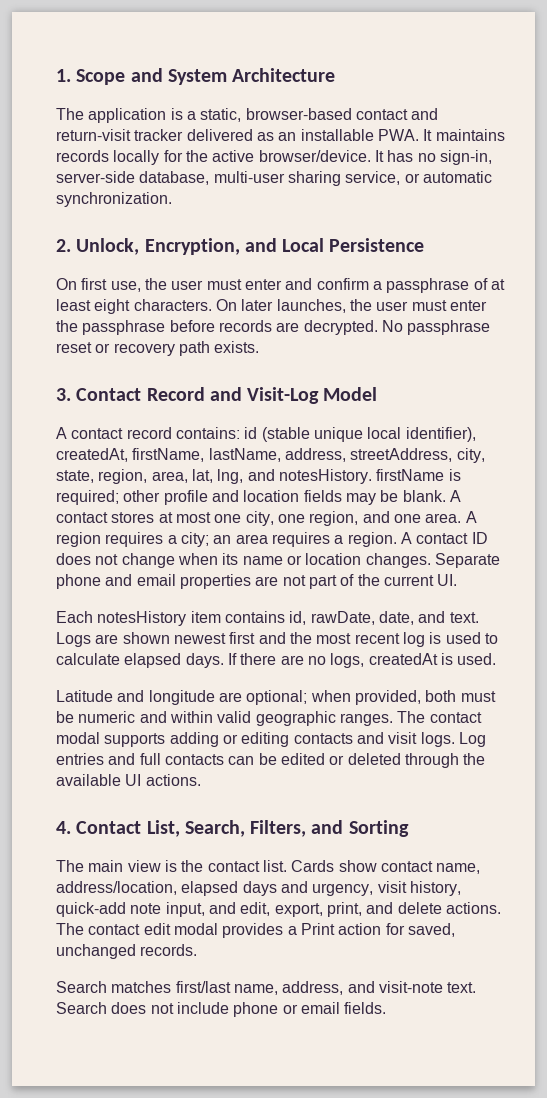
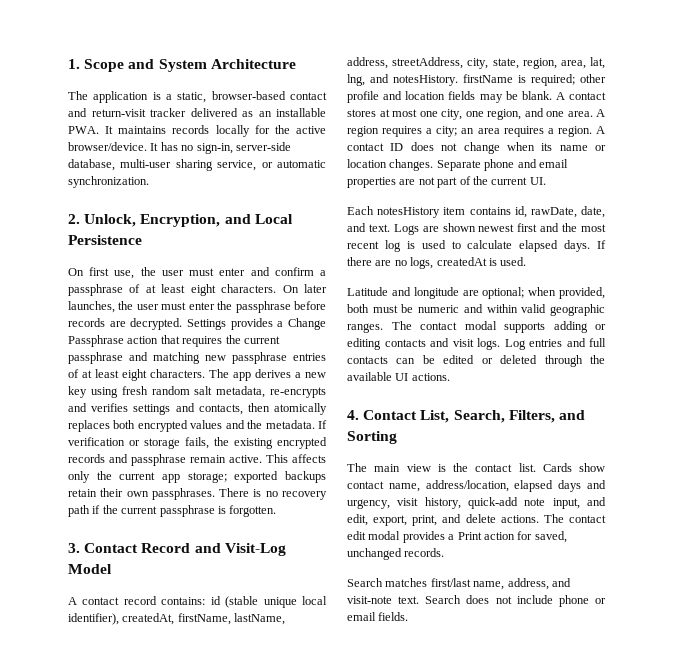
- No passphrase reset or recovery path exists.
+ Settings provides a Change Passphrase action that requires the current passphrase and matching new passphrase entries of at least eight characters. The app derives a new key using fresh random salt metadata, re-encrypts and verifies settings and contacts, then atomically replaces both encrypted values and the metadata. If verification or storage fails, the existing encrypted records and passphrase remain active. This affects only the current app storage; exported backups retain their own passphrases. There is no recovery path if the current passphrase is forgotten.

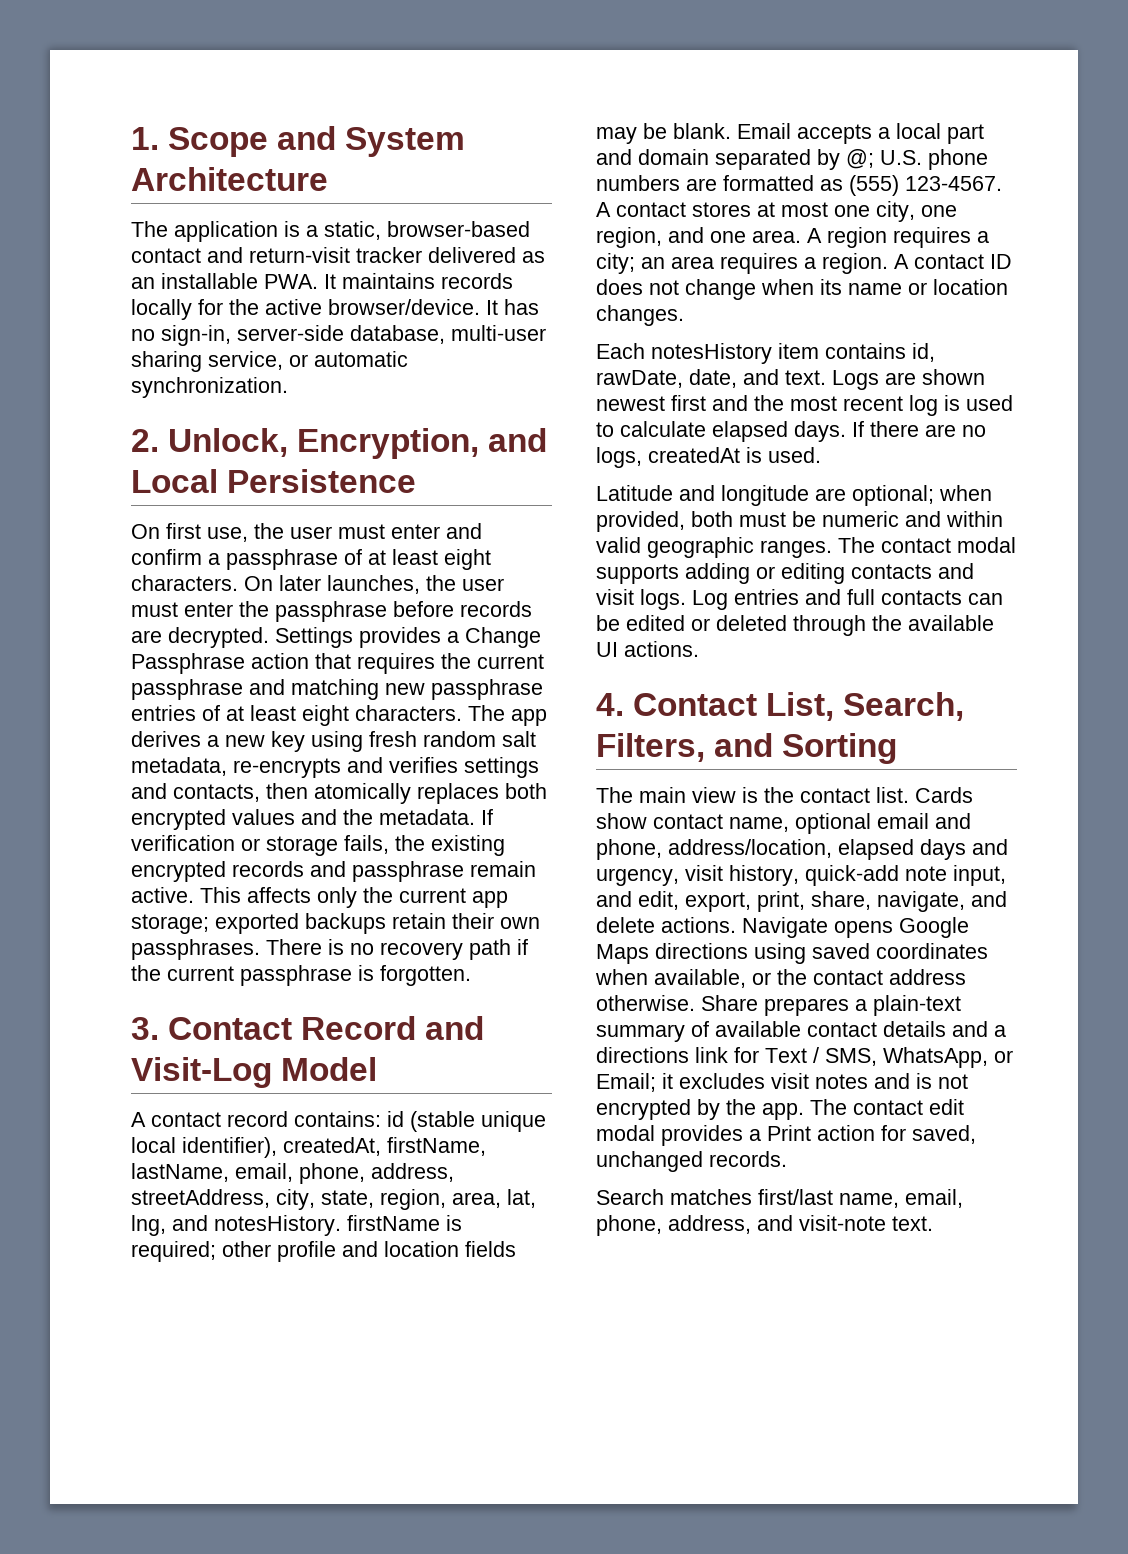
- A contact record contains: id (stable unique local identifier), createdAt, firstName, lastName, address, streetAddress, city, state, region, area, lat, lng, and notesHistory. firstName is required; other profile and location fields may be blank.
+ A contact record contains: id (stable unique local identifier), createdAt, firstName, lastName, email, phone, address, streetAddress, city, state, region, area, lat, lng, and notesHistory. firstName is required; other profile and location fields may be blank.
+ Email accepts a local part and domain separated by @; U.S. phone numbers are formatted as (555) 123-4567.
- Separate phone and email properties are not part of the current UI.
- Cards show contact name, address/location, elapsed days and urgency, visit history, quick-add note input, and edit, export, print, and delete actions.
+ Cards show contact name, optional email and phone, address/location, elapsed days and urgency, visit history, quick-add note input, and edit, export, print, share, navigate, and delete actions.
+ Navigate opens Google Maps directions using saved coordinates when available, or the contact address otherwise. Share prepares a plain-text summary of available contact details and a directions link for Text / SMS, WhatsApp, or Email; it excludes visit notes and is not encrypted by the app.
- Search matches first/last name, address, and visit-note text. Search does not include phone or email fields.
+ Search matches first/last name, email, phone, address, and visit-note text.

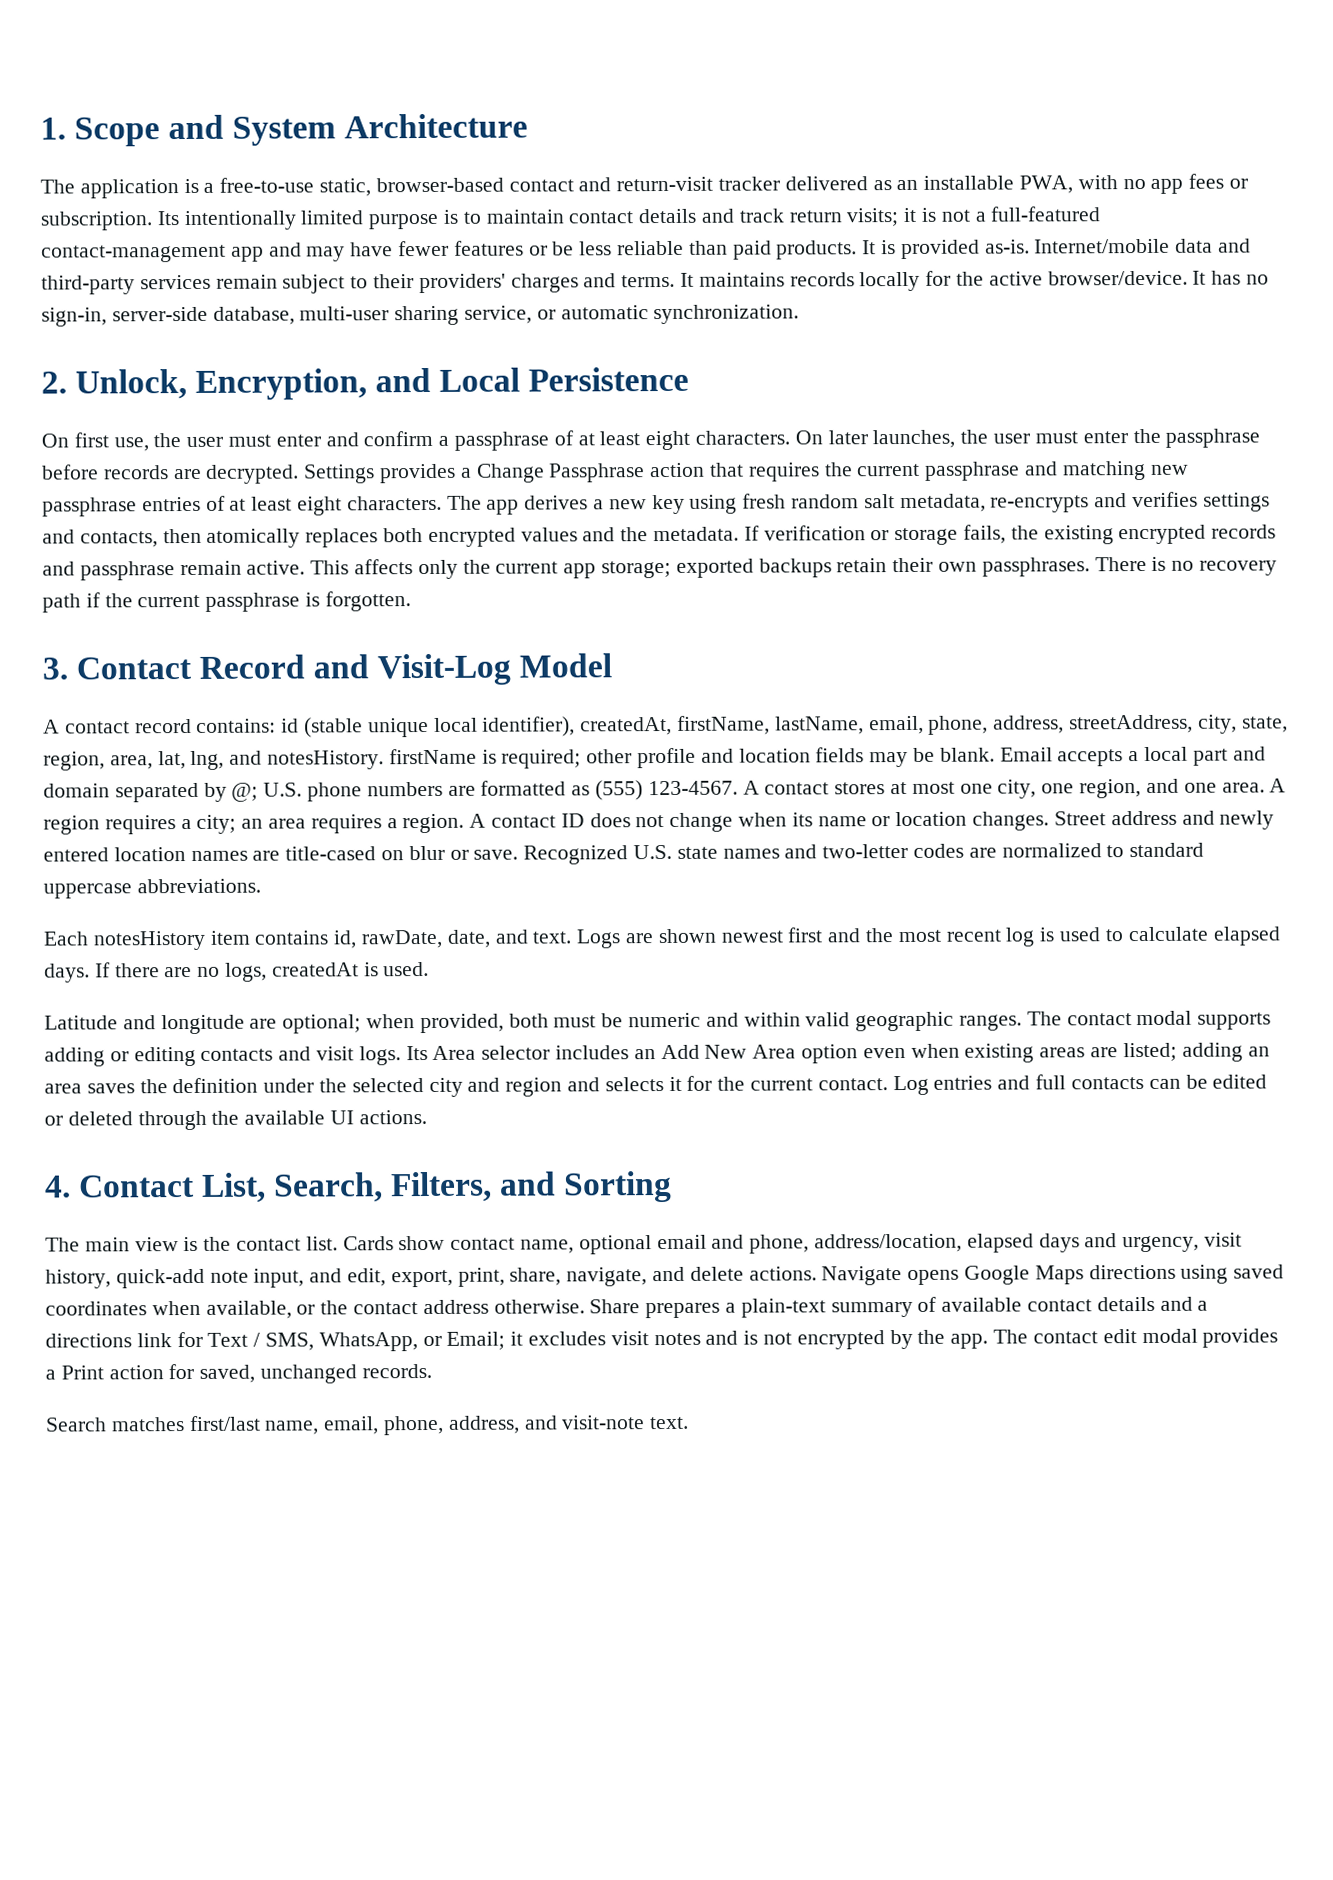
- The application is a static, browser-based contact and return-visit tracker delivered as an installable PWA. It maintains records locally for the active browser/device.
+ The application is a free-to-use static, browser-based contact and return-visit tracker delivered as an installable PWA, with no app fees or subscription. Its intentionally limited purpose is to maintain contact details and track return visits; it is not a full-featured contact-management app and may have fewer features or be less reliable than paid products. It is provided as-is. Internet/mobile data and third-party services remain subject to their providers' charges and terms. It maintains records locally for the active browser/device.
+ Street address and newly entered location names are title-cased on blur or save. Recognized U.S. state names and two-letter codes are normalized to standard uppercase abbreviations.
+ Its Area selector includes an Add New Area option even when existing areas are listed; adding an area saves the definition under the selected city and region and selects it for the current contact.

